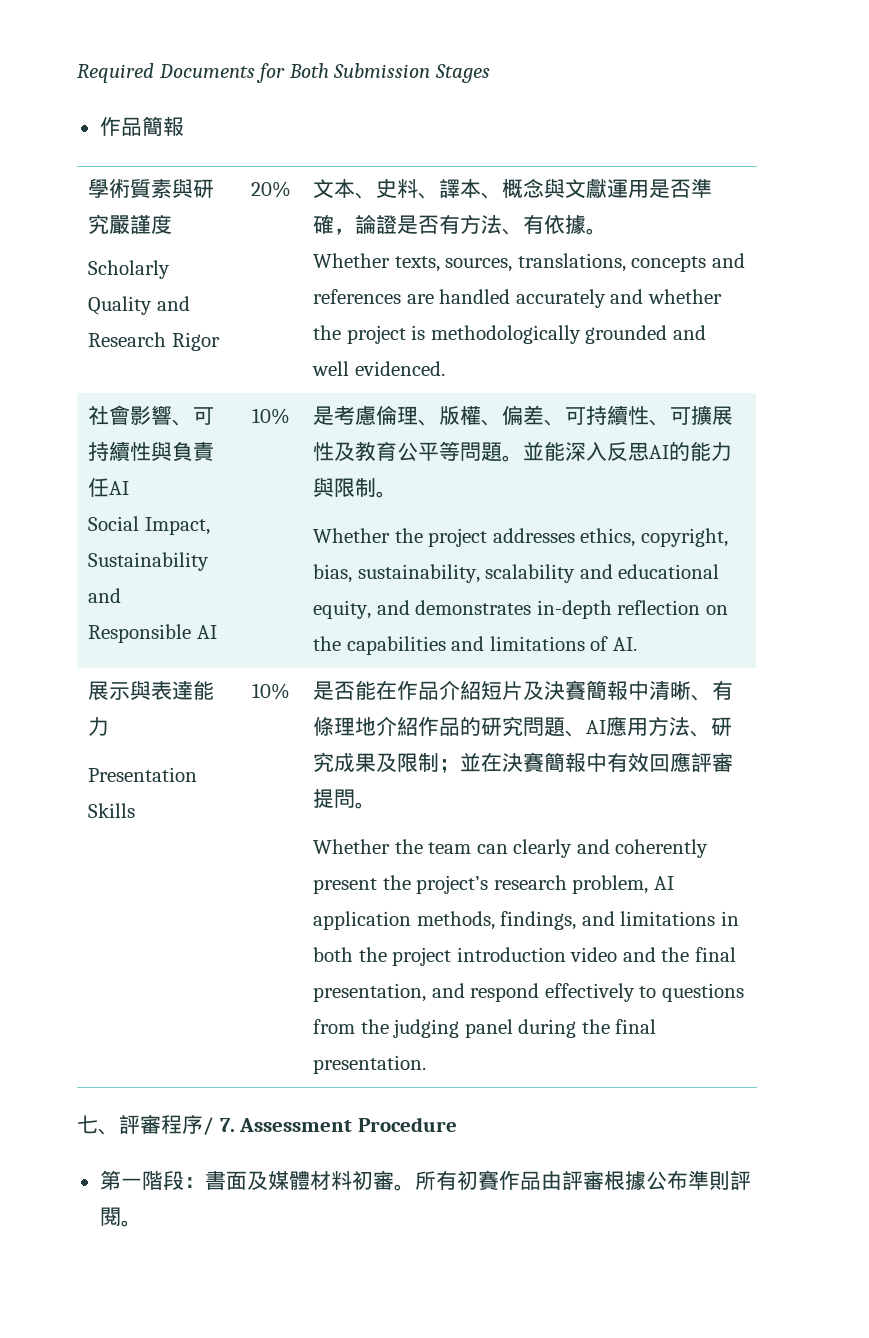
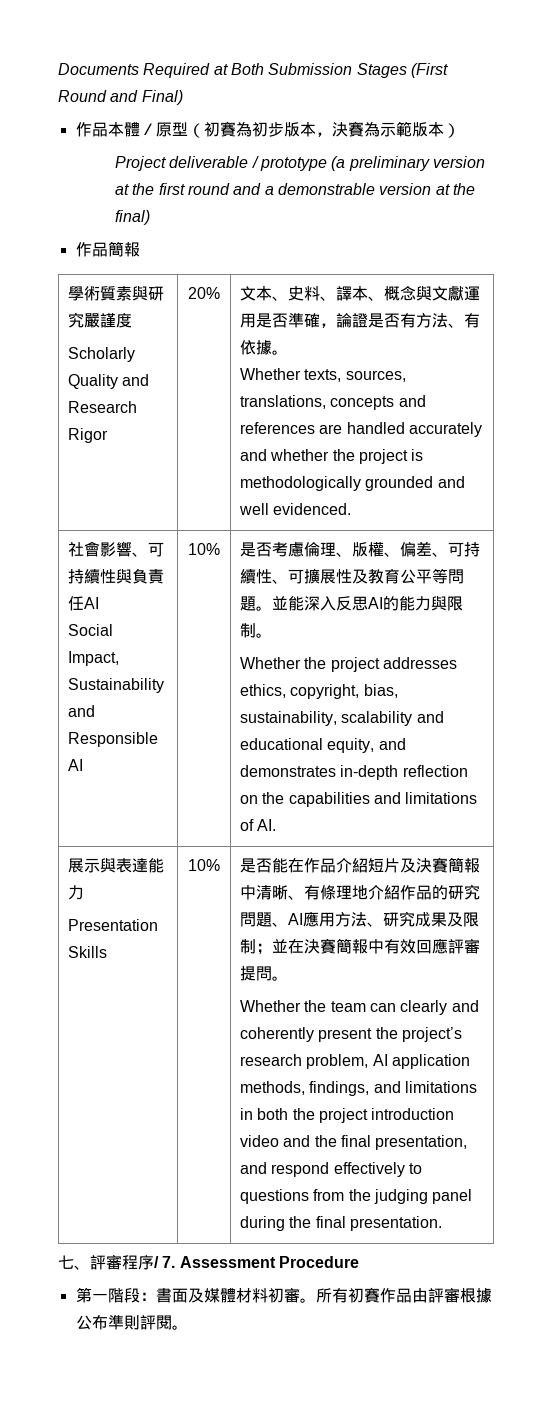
- Required Documents for Both Submission Stages
+ Documents Required at Both Submission Stages (First Round and Final)
+ 作品本體／原型（初賽為初步版本，決賽為示範版本）
+ Project deliverable / prototype (a preliminary version at the first round and a demonstrable version at the final)
- 是考慮倫理、版權、偏差、可持續性、可擴展性及教育公平等問題。
+ 是否考慮倫理、版權、偏差、可持續性、可擴展性及教育公平等問題。

